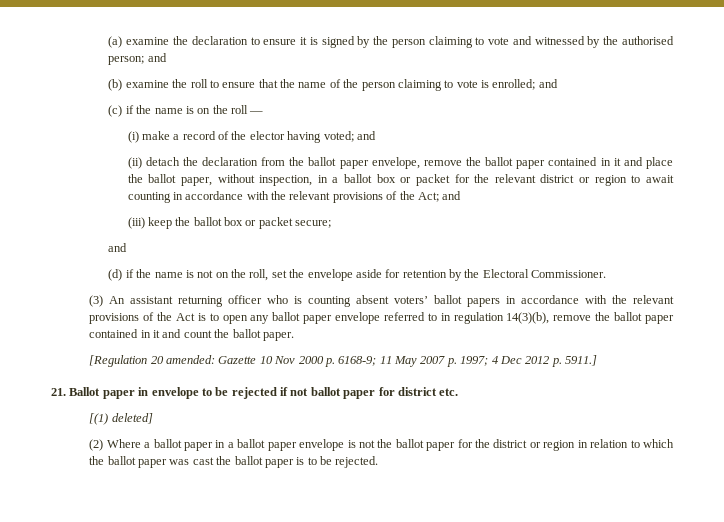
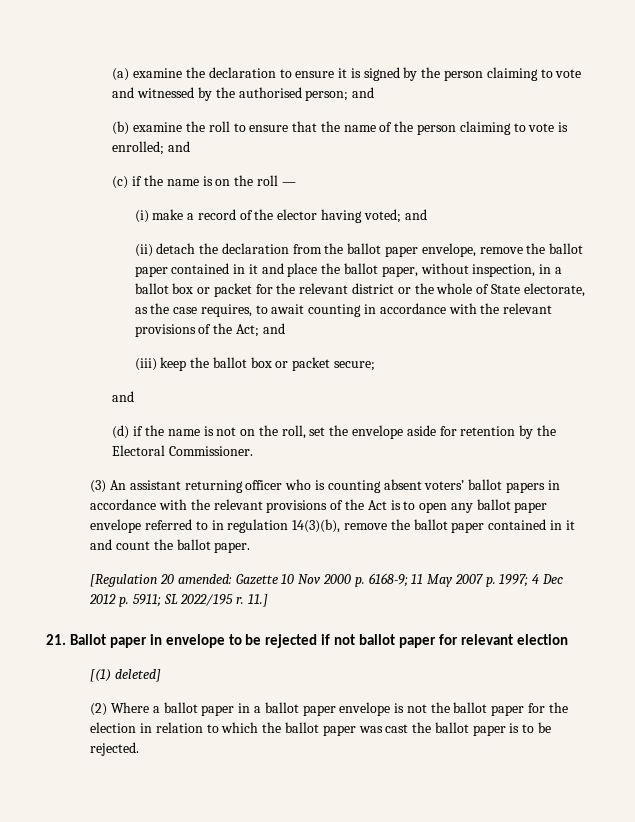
- (ii) detach the declaration from the ballot paper envelope, remove the ballot paper contained in it and place the ballot paper, without inspection, in a ballot box or packet for the relevant district or region to await counting in accordance with the relevant provisions of the Act; and
+ (ii) detach the declaration from the ballot paper envelope, remove the ballot paper contained in it and place the ballot paper, without inspection, in a ballot box or packet for the relevant district or the whole of State electorate, as the case requires, to await counting in accordance with the relevant provisions of the Act; and
- [Regulation 20 amended: Gazette 10 Nov 2000 p. 6168-9; 11 May 2007 p. 1997; 4 Dec 2012 p. 5911.]
+ [Regulation 20 amended: Gazette 10 Nov 2000 p. 6168-9; 11 May 2007 p. 1997; 4 Dec 2012 p. 5911; SL 2022/195 r. 11.]
- 21. Ballot paper in envelope to be rejected if not ballot paper for district etc.
+ 21. Ballot paper in envelope to be rejected if not ballot paper for relevant election
- (2) Where a ballot paper in a ballot paper envelope is not the ballot paper for the district or region in relation to which the ballot paper was cast the ballot paper is to be rejected.
+ (2) Where a ballot paper in a ballot paper envelope is not the ballot paper for the election in relation to which the ballot paper was cast the ballot paper is to be rejected.

